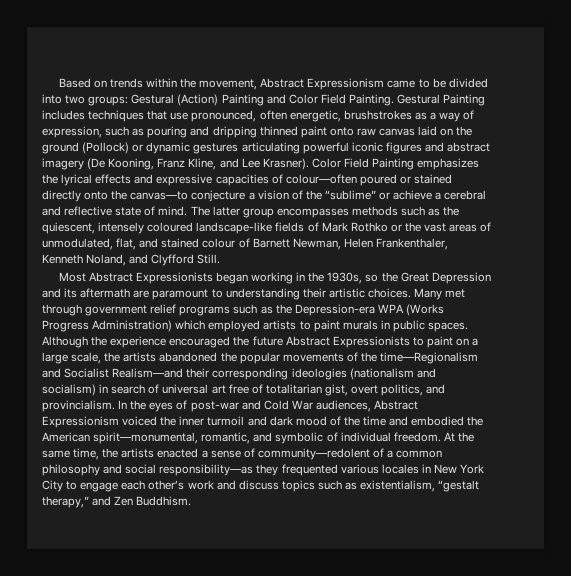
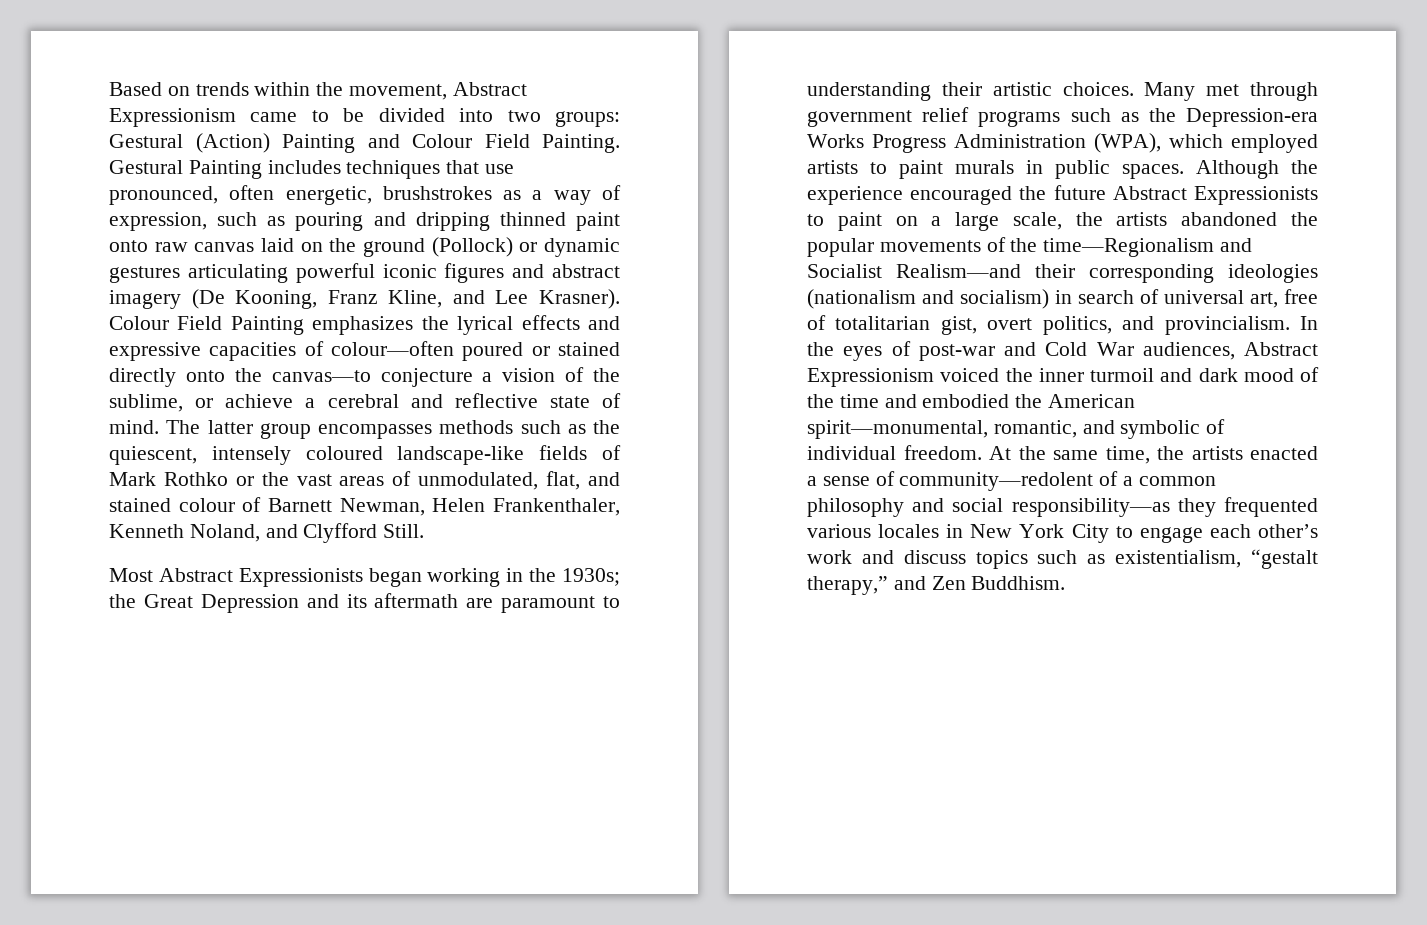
- Based on trends within the movement, Abstract Expressionism came to be divided into two groups: Gestural (Action) Painting and Color Field Painting.
+ Based on trends within the movement, Abstract Expressionism came to be divided into two groups: Gestural (Action) Painting and Colour Field Painting.
- Color Field Painting emphasizes the lyrical effects and expressive capacities of colour—often poured or stained directly onto the canvas—to conjecture a vision of the “sublime” or achieve a cerebral and reflective state of mind.
+ Colour Field Painting emphasizes the lyrical effects and expressive capacities of colour—often poured or stained directly onto the canvas—to conjecture a vision of the sublime, or achieve a cerebral and reflective state of mind.
- Most Abstract Expressionists began working in the 1930s, so the Great Depression and its aftermath are paramount to understanding their artistic choices.
+ Most Abstract Expressionists began working in the 1930s; the Great Depression and its aftermath are paramount to understanding their artistic choices.
- Many met through government relief programs such as the Depression-era WPA (Works Progress Administration) which employed artists to paint murals in public spaces.
+ Many met through government relief programs such as the Depression-era Works Progress Administration (WPA), which employed artists to paint murals in public spaces.
- Although the experience encouraged the future Abstract Expressionists to paint on a large scale, the artists abandoned the popular movements of the time—Regionalism and Socialist Realism—and their corresponding ideologies (nationalism and socialism) in search of universal art free of totalitarian gist, overt politics, and provincialism.
+ Although the experience encouraged the future Abstract Expressionists to paint on a large scale, the artists abandoned the popular movements of the time—Regionalism and Socialist Realism—and their corresponding ideologies (nationalism and socialism) in search of universal art, free of totalitarian gist, overt politics, and provincialism.

